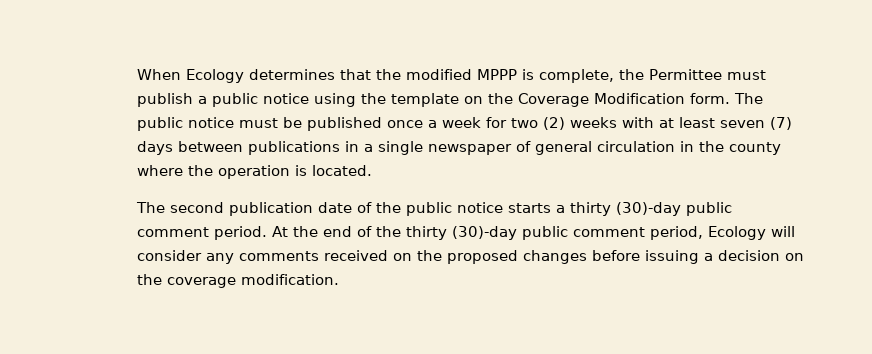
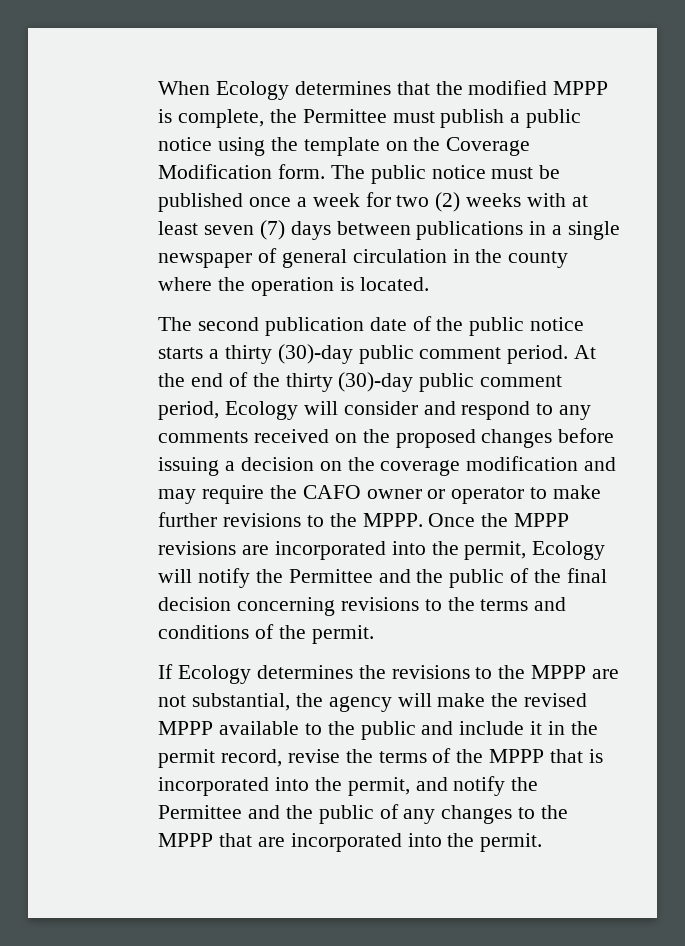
- At the end of the thirty (30)-day public comment period, Ecology will consider any comments received on the proposed changes before issuing a decision on the coverage modification.
+ At the end of the thirty (30)-day public comment period, Ecology will consider and respond to any comments received on the proposed changes before issuing a decision on the coverage modification and may require the CAFO owner or operator to make further revisions to the MPPP. Once the MPPP revisions are incorporated into the permit, Ecology will notify the Permittee and the public of the final decision concerning revisions to the terms and conditions of the permit.
+ If Ecology determines the revisions to the MPPP are not substantial, the agency will make the revised MPPP available to the public and include it in the permit record, revise the terms of the MPPP that is incorporated into the permit, and notify the Permittee and the public of any changes to the MPPP that are incorporated into the permit.

